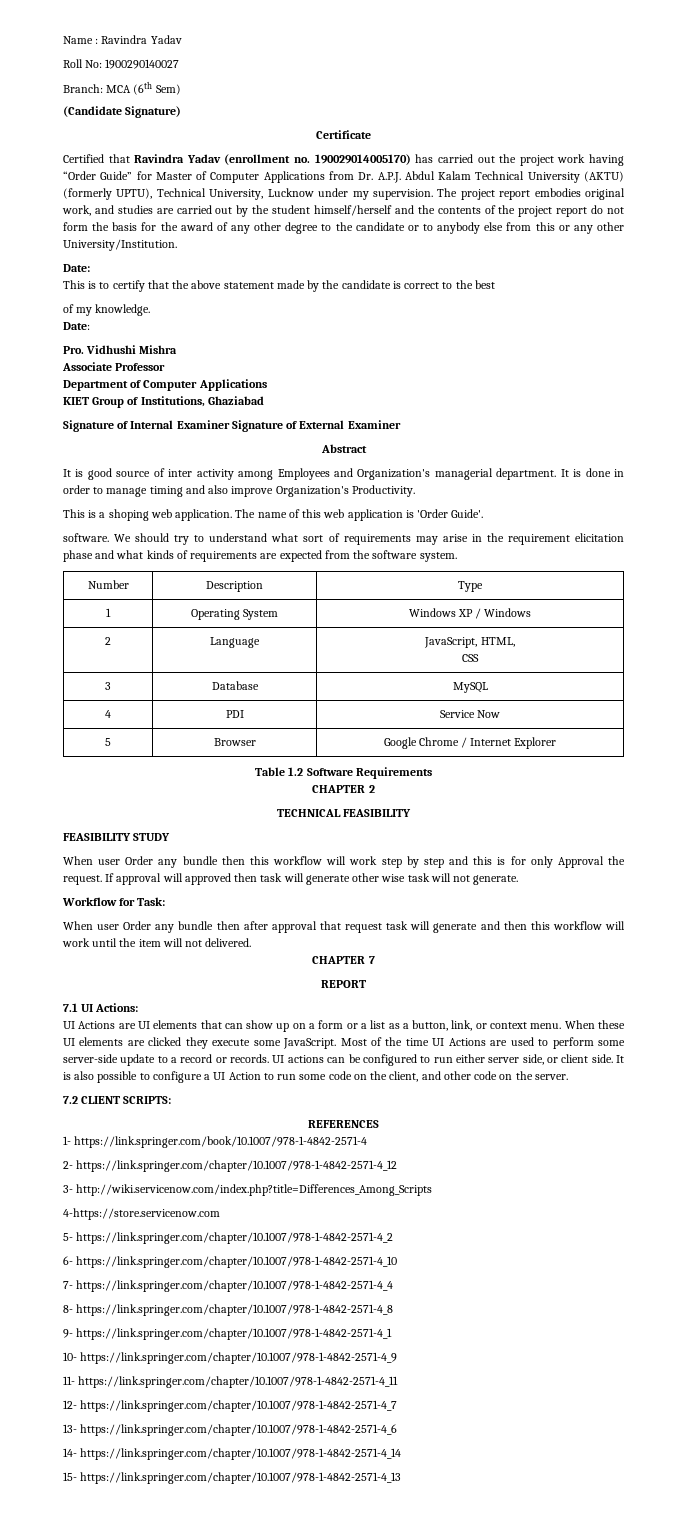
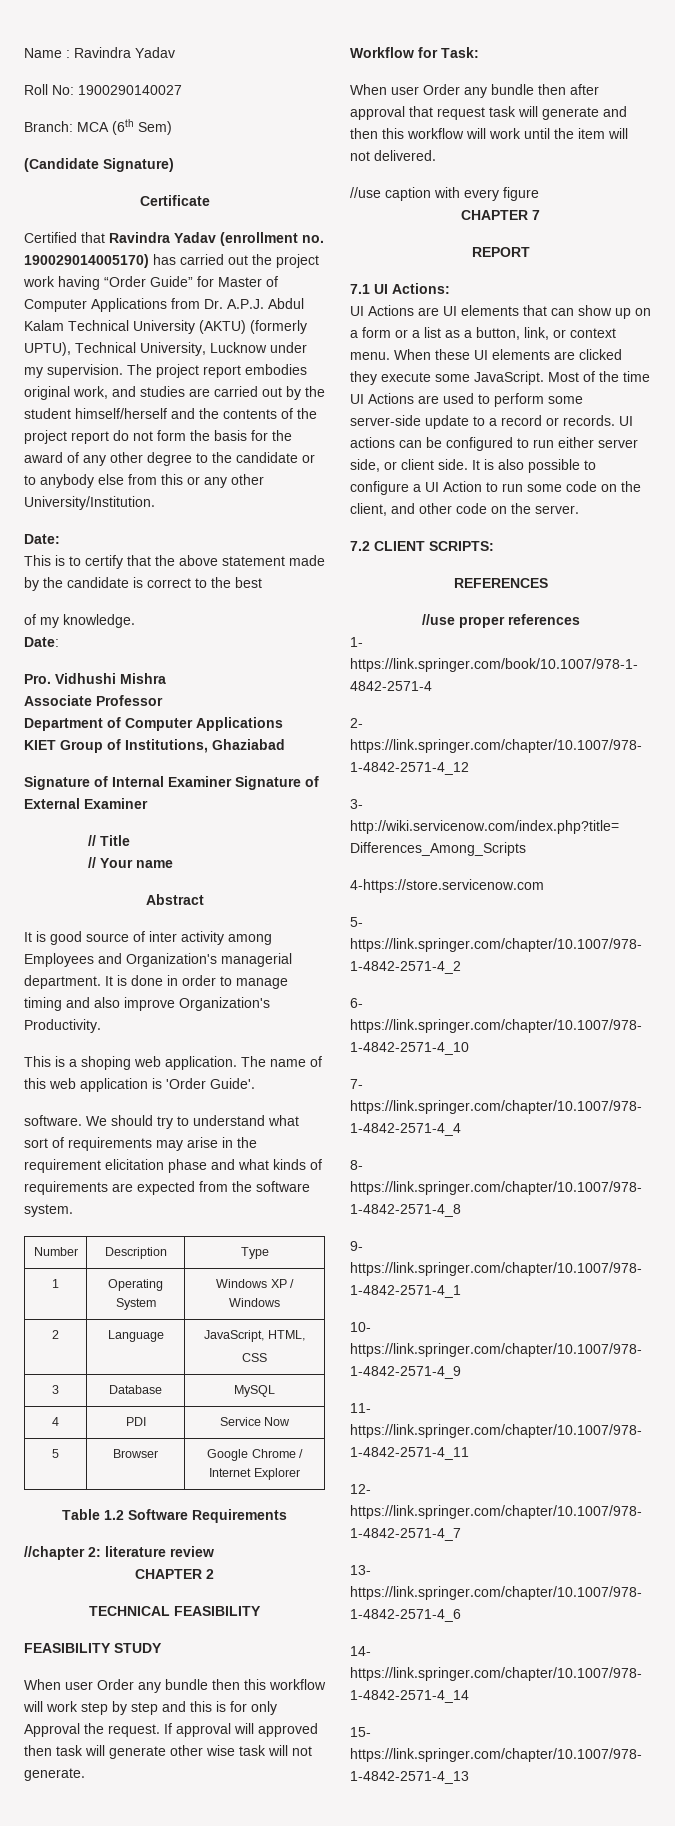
+ // Title
+ // Your name
+ //chapter 2: literature review
+ //use caption with every figure
+ //use proper references

